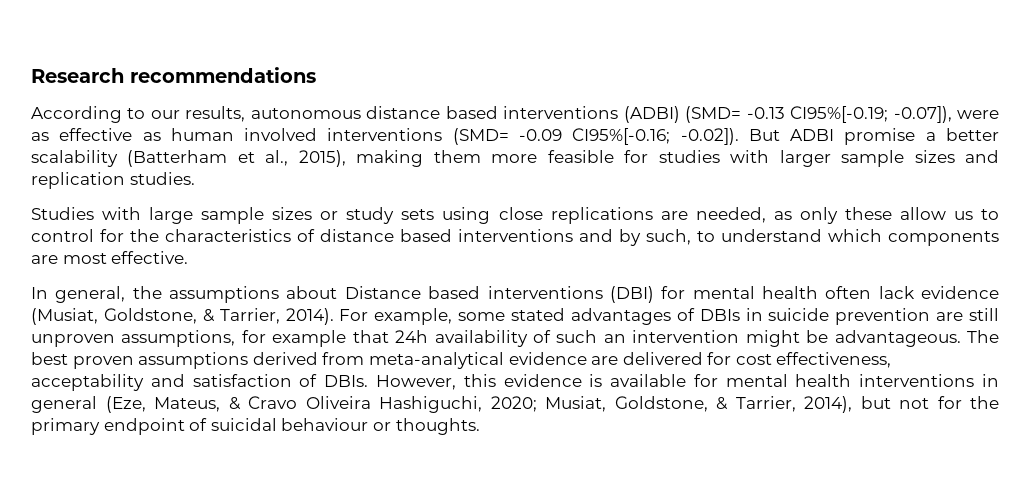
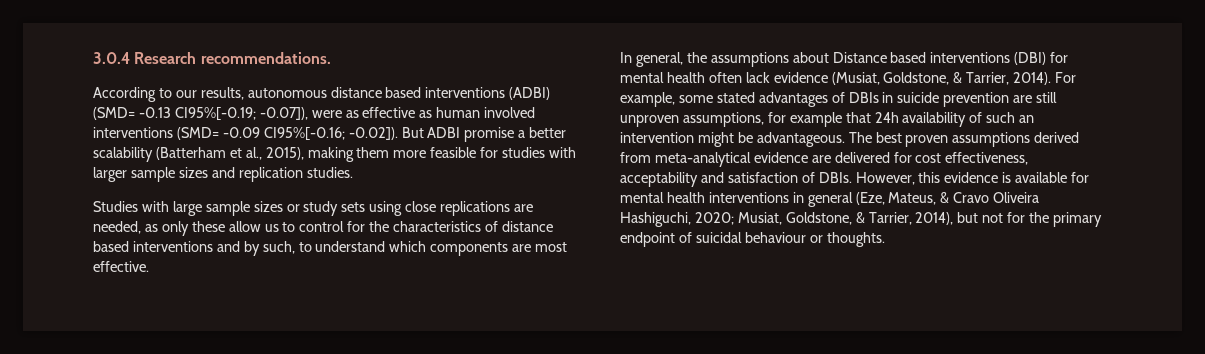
- Research recommendations
+ 3.0.4 Research recommendations.

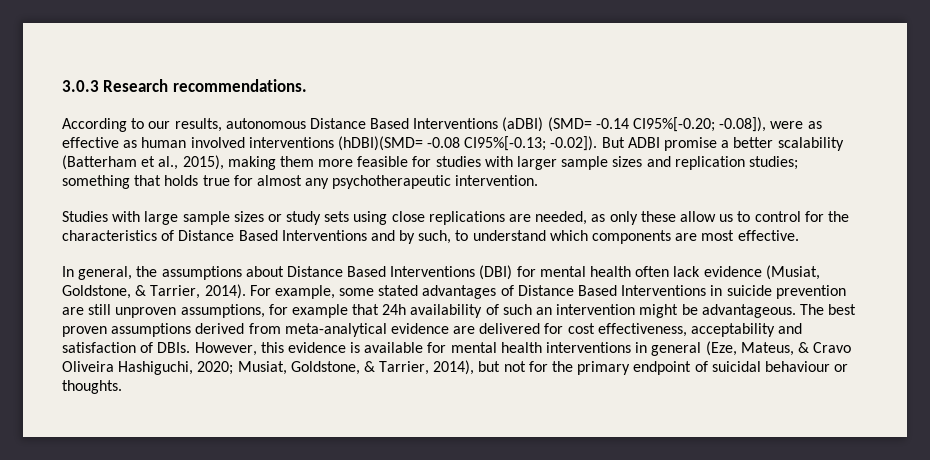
- 3.0.4 Research recommendations.
+ 3.0.3 Research recommendations.
- According to our results, autonomous distance based interventions (ADBI) (SMD= -0.13 CI95%[-0.19; -0.07]), were as effective as human involved interventions (SMD= -0.09 CI95%[-0.16; -0.02]). But ADBI promise a better scalability (Batterham et al., 2015), making them more feasible for studies with larger sample sizes and replication studies.
+ According to our results, autonomous Distance Based Interventions (aDBI) (SMD= -0.14 CI95%[-0.20; -0.08]), were as effective as human involved interventions (hDBI)(SMD= -0.08 CI95%[-0.13; -0.02]). But ADBI promise a better scalability (Batterham et al., 2015), making them more feasible for studies with larger sample sizes and replication studies; something that holds true for almost any psychotherapeutic intervention.
- Studies with large sample sizes or study sets using close replications are needed, as only these allow us to control for the characteristics of distance based interventions and by such, to understand which components are most effective.
+ Studies with large sample sizes or study sets using close replications are needed, as only these allow us to control for the characteristics of Distance Based Interventions and by such, to understand which components are most effective.
- In general, the assumptions about Distance based interventions (DBI) for mental health often lack evidence (Musiat, Goldstone, & Tarrier, 2014).
+ In general, the assumptions about Distance Based Interventions (DBI) for mental health often lack evidence (Musiat, Goldstone, & Tarrier, 2014).
- For example, some stated advantages of DBIs in suicide prevention are still unproven assumptions, for example that 24h availability of such an intervention might be advantageous.
+ For example, some stated advantages of Distance Based Interventions in suicide prevention are still unproven assumptions, for example that 24h availability of such an intervention might be advantageous.

